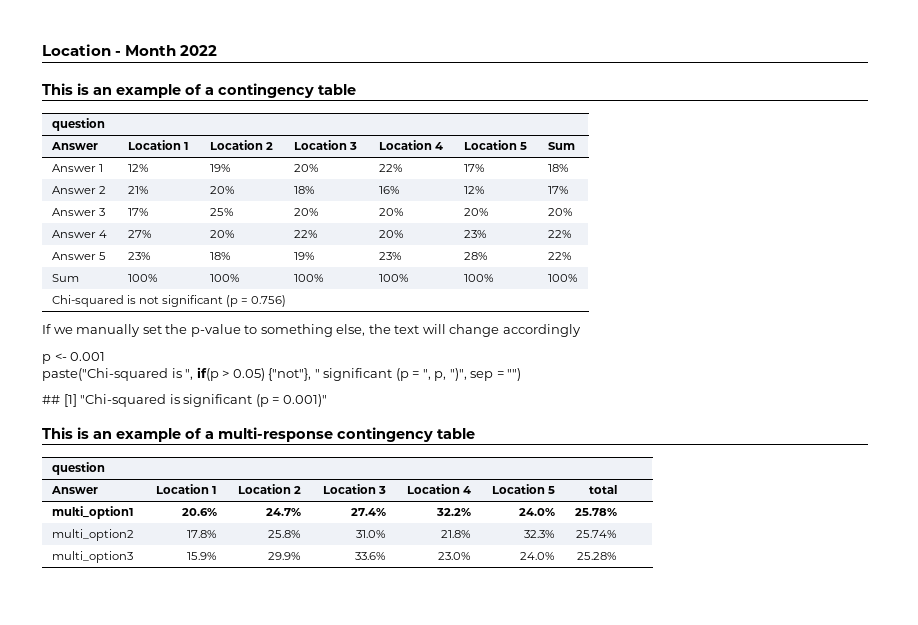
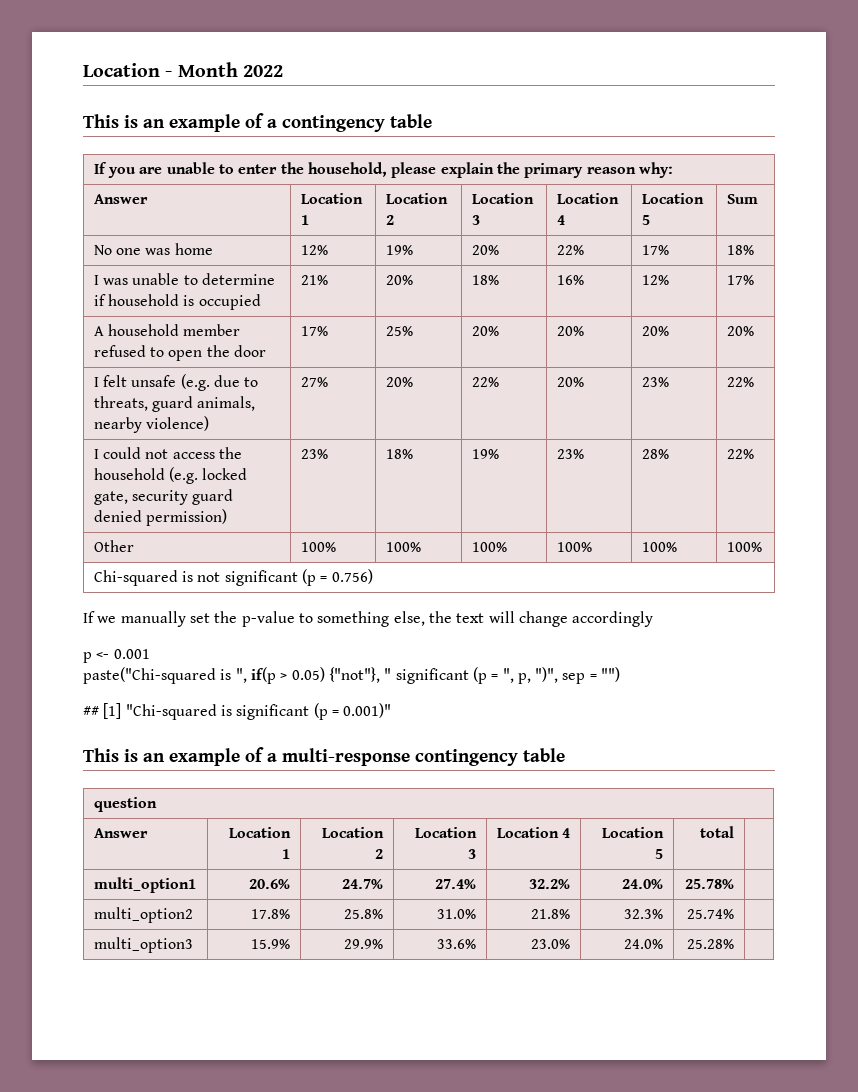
  This is an example of a contingency table
- question
+ If you are unable to enter the household, please explain the primary reason why:
- Answer 1 | 12% | 19% | 20% | 22% | 17% | 18%
+ No one was home | 12% | 19% | 20% | 22% | 17% | 18%
- Answer 2 | 21% | 20% | 18% | 16% | 12% | 17%
+ I was unable to determine if household is occupied | 21% | 20% | 18% | 16% | 12% | 17%
- Answer 3 | 17% | 25% | 20% | 20% | 20% | 20%
+ A household member refused to open the door | 17% | 25% | 20% | 20% | 20% | 20%
- Answer 4 | 27% | 20% | 22% | 20% | 23% | 22%
+ I felt unsafe (e.g. due to threats, guard animals, nearby violence) | 27% | 20% | 22% | 20% | 23% | 22%
- Answer 5 | 23% | 18% | 19% | 23% | 28% | 22%
+ I could not access the household (e.g. locked gate, security guard denied permission) | 23% | 18% | 19% | 23% | 28% | 22%
- Sum | 100% | 100% | 100% | 100% | 100% | 100%
+ Other | 100% | 100% | 100% | 100% | 100% | 100%

